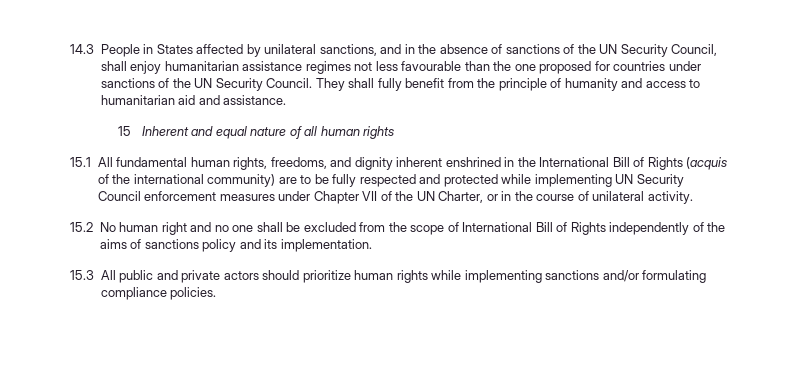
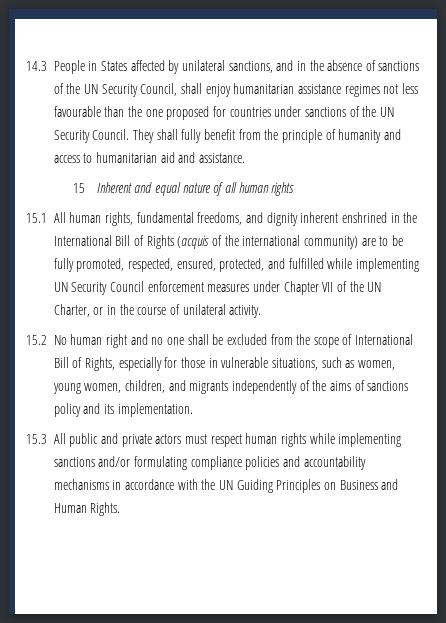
- 15.1 All fundamental human rights, freedoms, and dignity inherent enshrined in the International Bill of Rights (acquis of the international community) are to be fully respected and protected while implementing UN Security Council enforcement measures under Chapter VII of the UN Charter, or in the course of unilateral activity.
+ 15.1 All human rights, fundamental freedoms, and dignity inherent enshrined in the International Bill of Rights (acquis of the international community) are to be fully promoted, respected, ensured, protected, and fulfilled while implementing UN Security Council enforcement measures under Chapter VII of the UN Charter, or in the course of unilateral activity.
- 15.2 No human right and no one shall be excluded from the scope of International Bill of Rights independently of the aims of sanctions policy and its implementation.
+ 15.2 No human right and no one shall be excluded from the scope of International Bill of Rights, especially for those in vulnerable situations, such as women, young women, children, and migrants independently of the aims of sanctions policy and its implementation.
- 15.3 All public and private actors should prioritize human rights while implementing sanctions and/or formulating compliance policies.
+ 15.3 All public and private actors must respect human rights while implementing sanctions and/or formulating compliance policies and accountability mechanisms in accordance with the UN Guiding Principles on Business and Human Rights.

